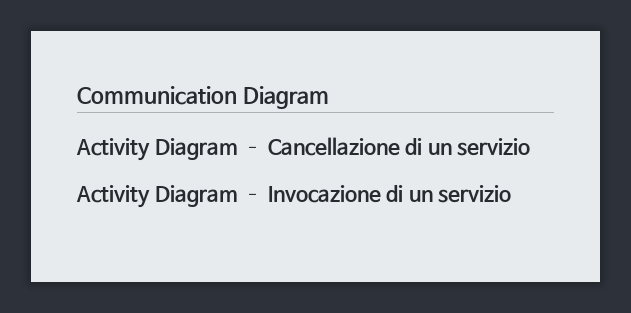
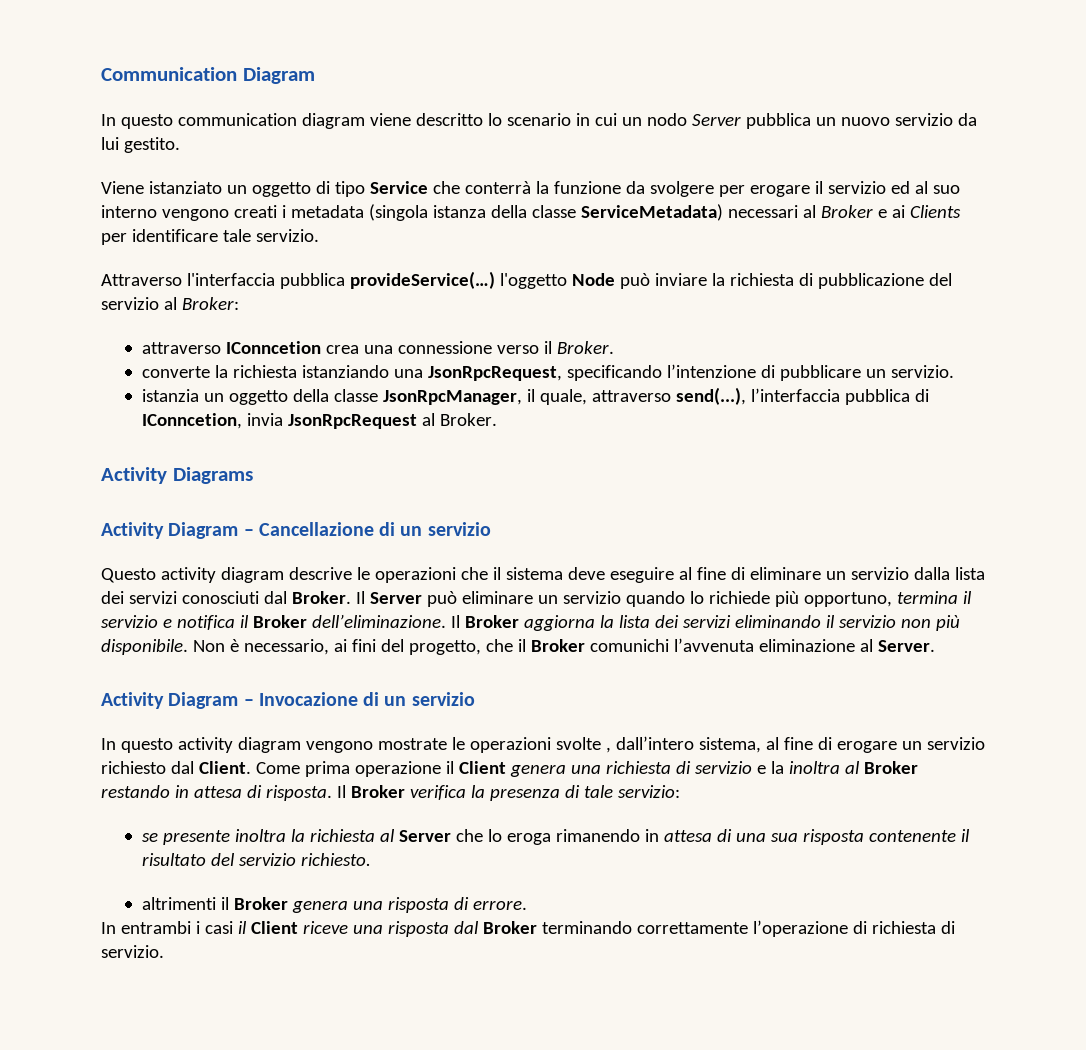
+ In questo communication diagram viene descritto lo scenario in cui un nodo Server pubblica un nuovo servizio da lui gestito.
+ Viene istanziato un oggetto di tipo Service che conterrà la funzione da svolgere per erogare il servizio ed al suo interno vengono creati i metadata (singola istanza della classe ServiceMetadata) necessari al Broker e ai Clients per identificare tale servizio.
+ Attraverso l'interfaccia pubblica provideService(…) l'oggetto Node può inviare la richiesta di pubblicazione del servizio al Broker:
+ attraverso IConncetion crea una connessione verso il Broker.
+ converte la richiesta istanziando una JsonRpcRequest, specificando l’intenzione di pubblicare un servizio.
+ istanzia un oggetto della classe JsonRpcManager, il quale, attraverso send(...), l’interfaccia pubblica di IConncetion, invia JsonRpcRequest al Broker.
+ Activity Diagrams
+ Questo activity diagram descrive le operazioni che il sistema deve eseguire al fine di eliminare un servizio dalla lista dei servizi conosciuti dal Broker. Il Server può eliminare un servizio quando lo richiede più opportuno, termina il servizio e notifica il Broker dell’eliminazione. Il Broker aggiorna la lista dei servizi eliminando il servizio non più disponibile. Non è necessario, ai fini del progetto, che il Broker comunichi l’avvenuta eliminazione al Server.
+ In questo activity diagram vengono mostrate le operazioni svolte , dall’intero sistema, al fine di erogare un servizio richiesto dal Client. Come prima operazione il Client genera una richiesta di servizio e la inoltra al Broker restando in attesa di risposta. Il Broker verifica la presenza di tale servizio:
+ se presente inoltra la richiesta al Server che lo eroga rimanendo in attesa di una sua risposta contenente il risultato del servizio richiesto.
+ altrimenti il Broker genera una risposta di errore.
+ In entrambi i casi il Client riceve una risposta dal Broker terminando correttamente l’operazione di richiesta di servizio.

